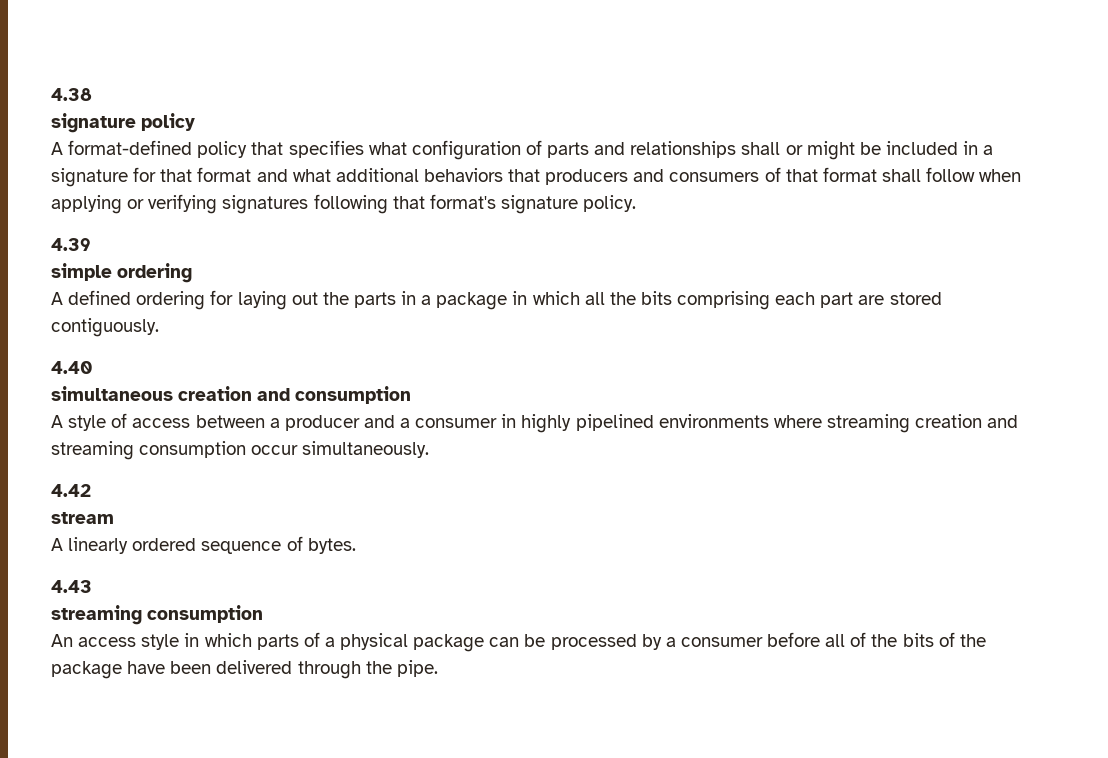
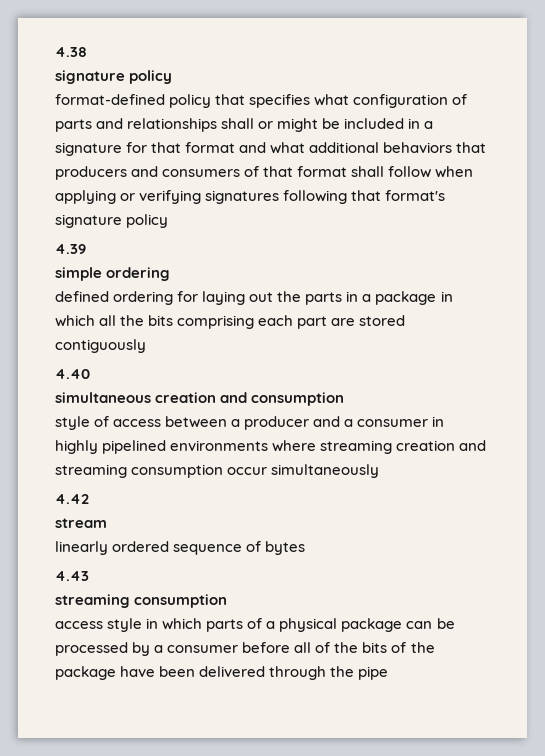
- A format-defined policy that specifies what configuration of parts and relationships shall or might be included in a signature for that format and what additional behaviors that producers and consumers of that format shall follow when applying or verifying signatures following that format's signature policy.
+ format-defined policy that specifies what configuration of parts and relationships shall or might be included in a signature for that format and what additional behaviors that producers and consumers of that format shall follow when applying or verifying signatures following that format's signature policy
- A defined ordering for laying out the parts in a package in which all the bits comprising each part are stored contiguously.
+ defined ordering for laying out the parts in a package in which all the bits comprising each part are stored contiguously
- A style of access between a producer and a consumer in highly pipelined environments where streaming creation and streaming consumption occur simultaneously.
+ style of access between a producer and a consumer in highly pipelined environments where streaming creation and streaming consumption occur simultaneously
- A linearly ordered sequence of bytes.
+ linearly ordered sequence of bytes
- An access style in which parts of a physical package can be processed by a consumer before all of the bits of the package have been delivered through the pipe.
+ access style in which parts of a physical package can be processed by a consumer before all of the bits of the package have been delivered through the pipe

